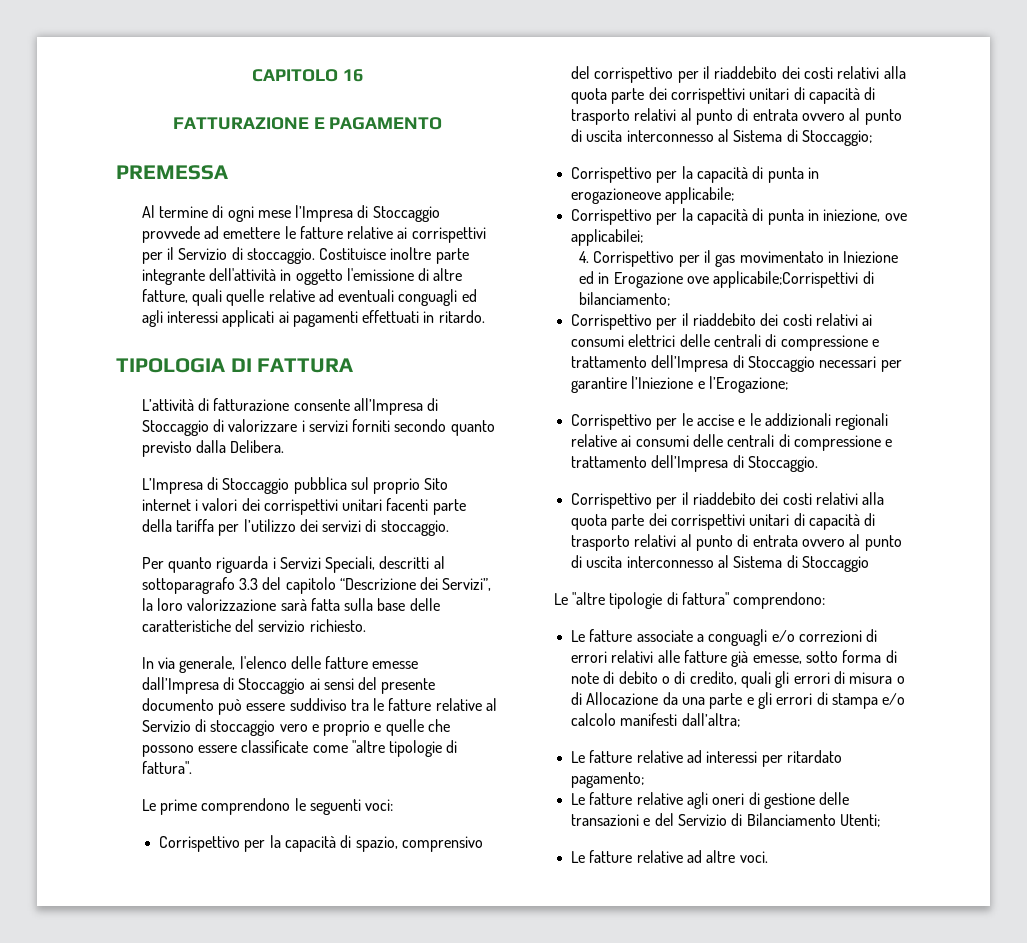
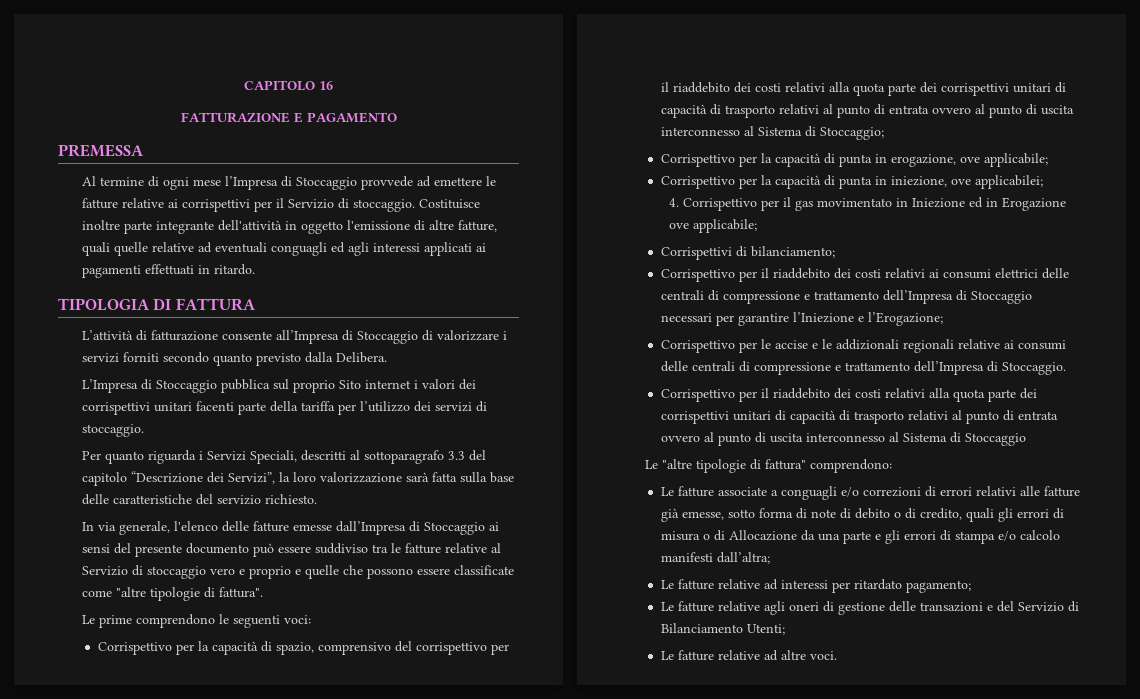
- Corrispettivo per la capacità di punta in erogazioneove applicabile;
+ Corrispettivo per la capacità di punta in erogazione, ove applicabile;
- 4. Corrispettivo per il gas movimentato in Iniezione ed in Erogazione ove applicabile;Corrispettivi di bilanciamento;
+ 4. Corrispettivo per il gas movimentato in Iniezione ed in Erogazione ove applicabile;
+ Corrispettivi di bilanciamento;

